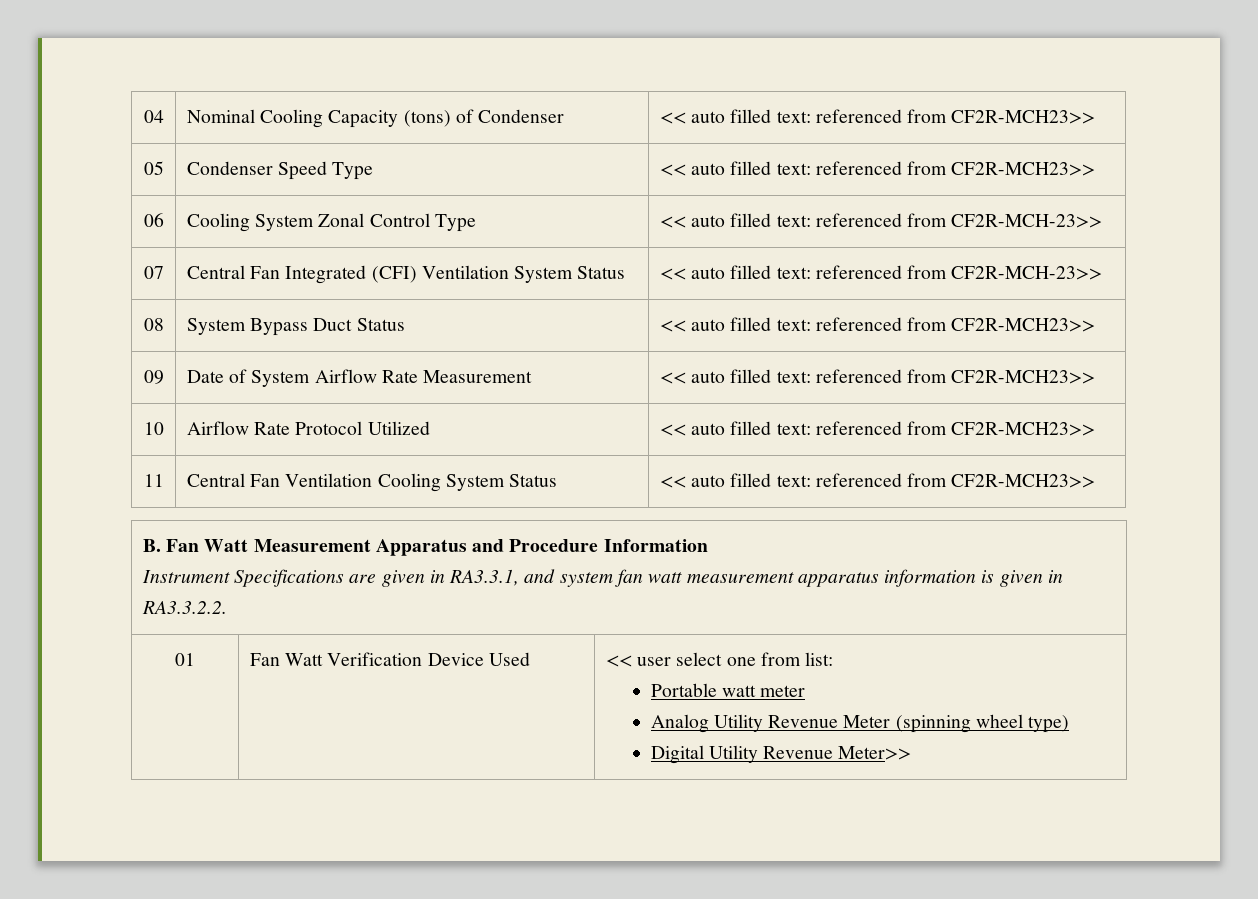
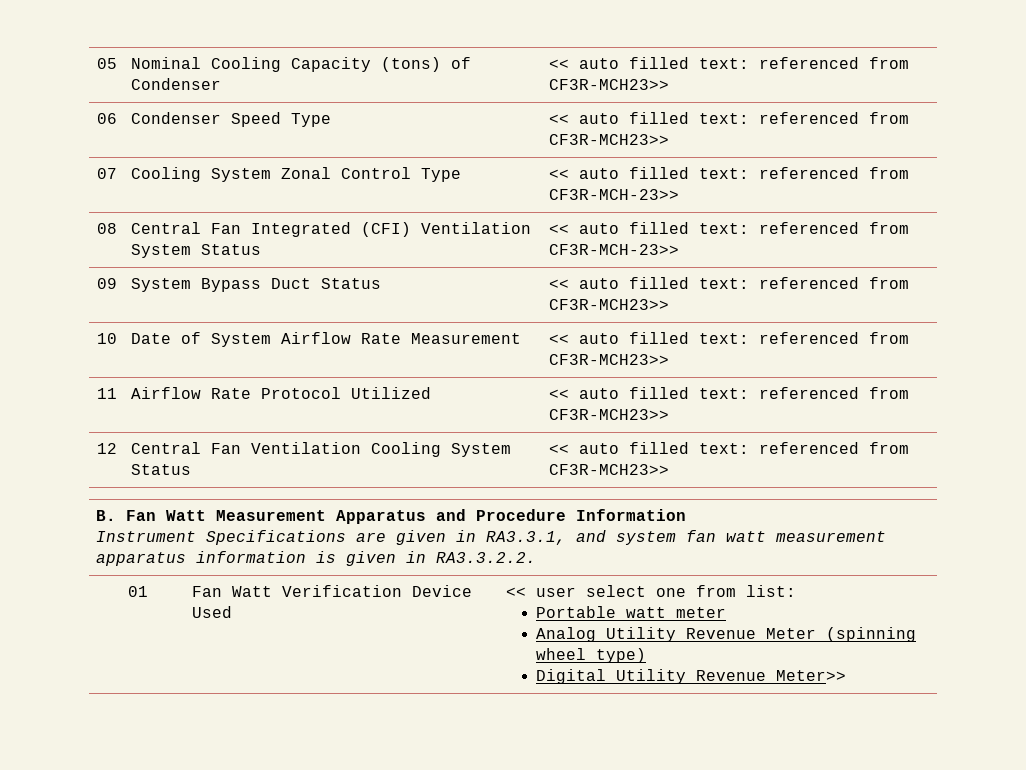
- 04 | Nominal Cooling Capacity (tons) of Condenser | << auto filled text: referenced from CF2R-MCH23>>
- 05 | Condenser Speed Type | << auto filled text: referenced from CF2R-MCH23>>
- 06 | Cooling System Zonal Control Type | << auto filled text: referenced from CF2R-MCH-23>>
- 07 | Central Fan Integrated (CFI) Ventilation System Status | << auto filled text: referenced from CF2R-MCH-23>>
- 08 | System Bypass Duct Status | << auto filled text: referenced from CF2R-MCH23>>
- 09 | Date of System Airflow Rate Measurement | << auto filled text: referenced from CF2R-MCH23>>
- 10 | Airflow Rate Protocol Utilized | << auto filled text: referenced from CF2R-MCH23>>
- 11 | Central Fan Ventilation Cooling System Status | << auto filled text: referenced from CF2R-MCH23>>
+ 05 | Nominal Cooling Capacity (tons) of Condenser | << auto filled text: referenced from CF3R-MCH23>>
+ 06 | Condenser Speed Type | << auto filled text: referenced from CF3R-MCH23>>
+ 07 | Cooling System Zonal Control Type | << auto filled text: referenced from CF3R-MCH-23>>
+ 08 | Central Fan Integrated (CFI) Ventilation System Status | << auto filled text: referenced from CF3R-MCH-23>>
+ 09 | System Bypass Duct Status | << auto filled text: referenced from CF3R-MCH23>>
+ 10 | Date of System Airflow Rate Measurement | << auto filled text: referenced from CF3R-MCH23>>
+ 11 | Airflow Rate Protocol Utilized | << auto filled text: referenced from CF3R-MCH23>>
+ 12 | Central Fan Ventilation Cooling System Status | << auto filled text: referenced from CF3R-MCH23>>

